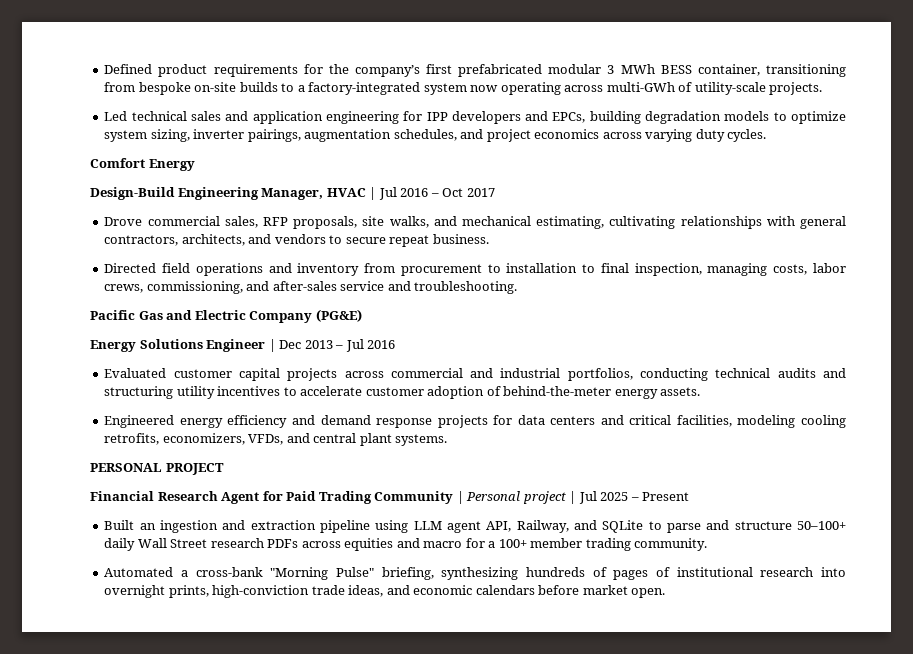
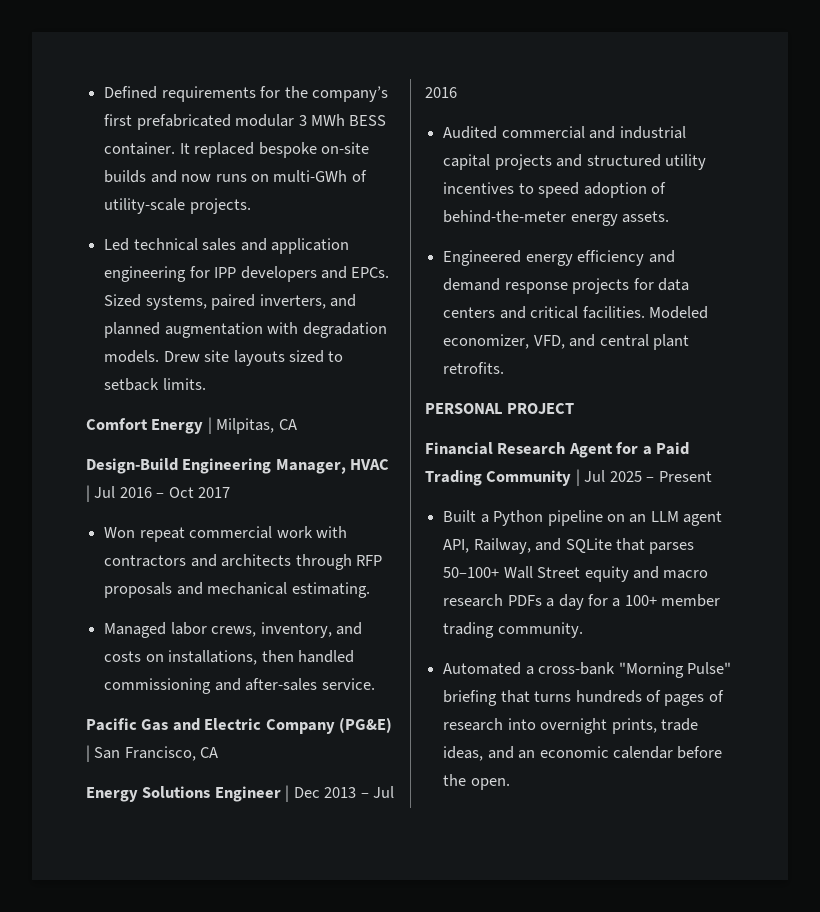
- Defined product requirements for the company’s first prefabricated modular 3 MWh BESS container, transitioning from bespoke on-site builds to a factory-integrated system now operating across multi-GWh of utility-scale projects.
+ Defined requirements for the company’s first prefabricated modular 3 MWh BESS container. It replaced bespoke on-site builds and now runs on multi-GWh of utility-scale projects.
- Led technical sales and application engineering for IPP developers and EPCs, building degradation models to optimize system sizing, inverter pairings, augmentation schedules, and project economics across varying duty cycles.
+ Led technical sales and application engineering for IPP developers and EPCs. Sized systems, paired inverters, and planned augmentation with degradation models. Drew site layouts sized to setback limits.
- Comfort Energy
+ Comfort Energy | Milpitas, CA
- Drove commercial sales, RFP proposals, site walks, and mechanical estimating, cultivating relationships with general contractors, architects, and vendors to secure repeat business.
- Directed field operations and inventory from procurement to installation to final inspection, managing costs, labor crews, commissioning, and after-sales service and troubleshooting.
+ Won repeat commercial work with contractors and architects through RFP proposals and mechanical estimating.
+ Managed labor crews, inventory, and costs on installations, then handled commissioning and after-sales service.
- Pacific Gas and Electric Company (PG&E)
+ Pacific Gas and Electric Company (PG&E) | San Francisco, CA
- Evaluated customer capital projects across commercial and industrial portfolios, conducting technical audits and structuring utility incentives to accelerate customer adoption of behind-the-meter energy assets.
+ Audited commercial and industrial capital projects and structured utility incentives to speed adoption of behind-the-meter energy assets.
- Engineered energy efficiency and demand response projects for data centers and critical facilities, modeling cooling retrofits, economizers, VFDs, and central plant systems.
+ Engineered energy efficiency and demand response projects for data centers and critical facilities. Modeled economizer, VFD, and central plant retrofits.
- Financial Research Agent for Paid Trading Community | Personal project | Jul 2025 – Present
+ Financial Research Agent for a Paid Trading Community | Jul 2025 – Present
- Built an ingestion and extraction pipeline using LLM agent API, Railway, and SQLite to parse and structure 50–100+ daily Wall Street research PDFs across equities and macro for a 100+ member trading community.
+ Built a Python pipeline on an LLM agent API, Railway, and SQLite that parses 50–100+ Wall Street equity and macro research PDFs a day for a 100+ member trading community.
- Automated a cross-bank "Morning Pulse" briefing, synthesizing hundreds of pages of institutional research into overnight prints, high-conviction trade ideas, and economic calendars before market open.
+ Automated a cross-bank "Morning Pulse" briefing that turns hundreds of pages of research into overnight prints, trade ideas, and an economic calendar before the open.

